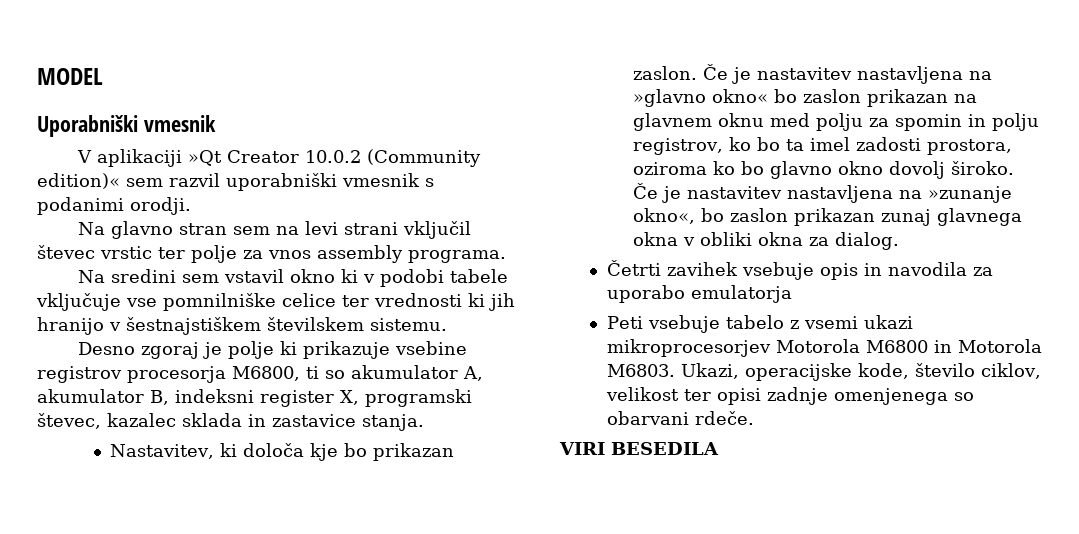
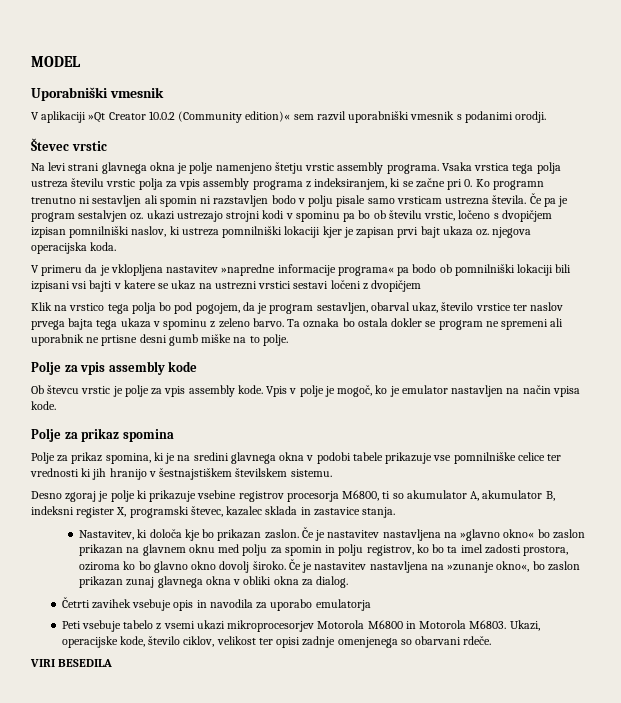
- Na glavno stran sem na levi strani vključil števec vrstic ter polje za vnos assembly programa.
- Na sredini sem vstavil okno ki v podobi tabele vključuje vse pomnilniške celice ter vrednosti ki jih hranijo v šestnajstiškem številskem sistemu.
+ Števec vrstic
+ Na levi strani glavnega okna je polje namenjeno štetju vrstic assembly programa. Vsaka vrstica tega polja ustreza številu vrstic polja za vpis assembly programa z indeksiranjem, ki se začne pri 0. Ko programn trenutno ni sestavljen ali spomin ni razstavljen bodo v polju pisale samo vrsticam ustrezna števila. Če pa je program sestalvjen oz. ukazi ustrezajo strojni kodi v spominu pa bo ob številu vrstic, ločeno s dvopičjem izpisan pomnilniški naslov, ki ustreza pomnilniški lokaciji kjer je zapisan prvi bajt ukaza oz. njegova operacijska koda.
+ V primeru da je vklopljena nastavitev »napredne informacije programa« pa bodo ob pomnilniški lokaciji bili izpisani vsi bajti v katere se ukaz na ustrezni vrstici sestavi ločeni z dvopičjem
+ Klik na vrstico tega polja bo pod pogojem, da je program sestavljen, obarval ukaz, število vrstice ter naslov prvega bajta tega ukaza v spominu z zeleno barvo. Ta oznaka bo ostala dokler se program ne spremeni ali uporabnik ne prtisne desni gumb miške na to polje.
+ Polje za vpis assembly kode
+ Ob števcu vrstic je polje za vpis assembly kode. Vpis v polje je mogoč, ko je emulator nastavljen na način vpisa kode.
+ Polje za prikaz spomina
+ Polje za prikaz spomina, ki je na sredini glavnega okna v podobi tabele prikazuje vse pomnilniške celice ter vrednosti ki jih hranijo v šestnajstiškem številskem sistemu.

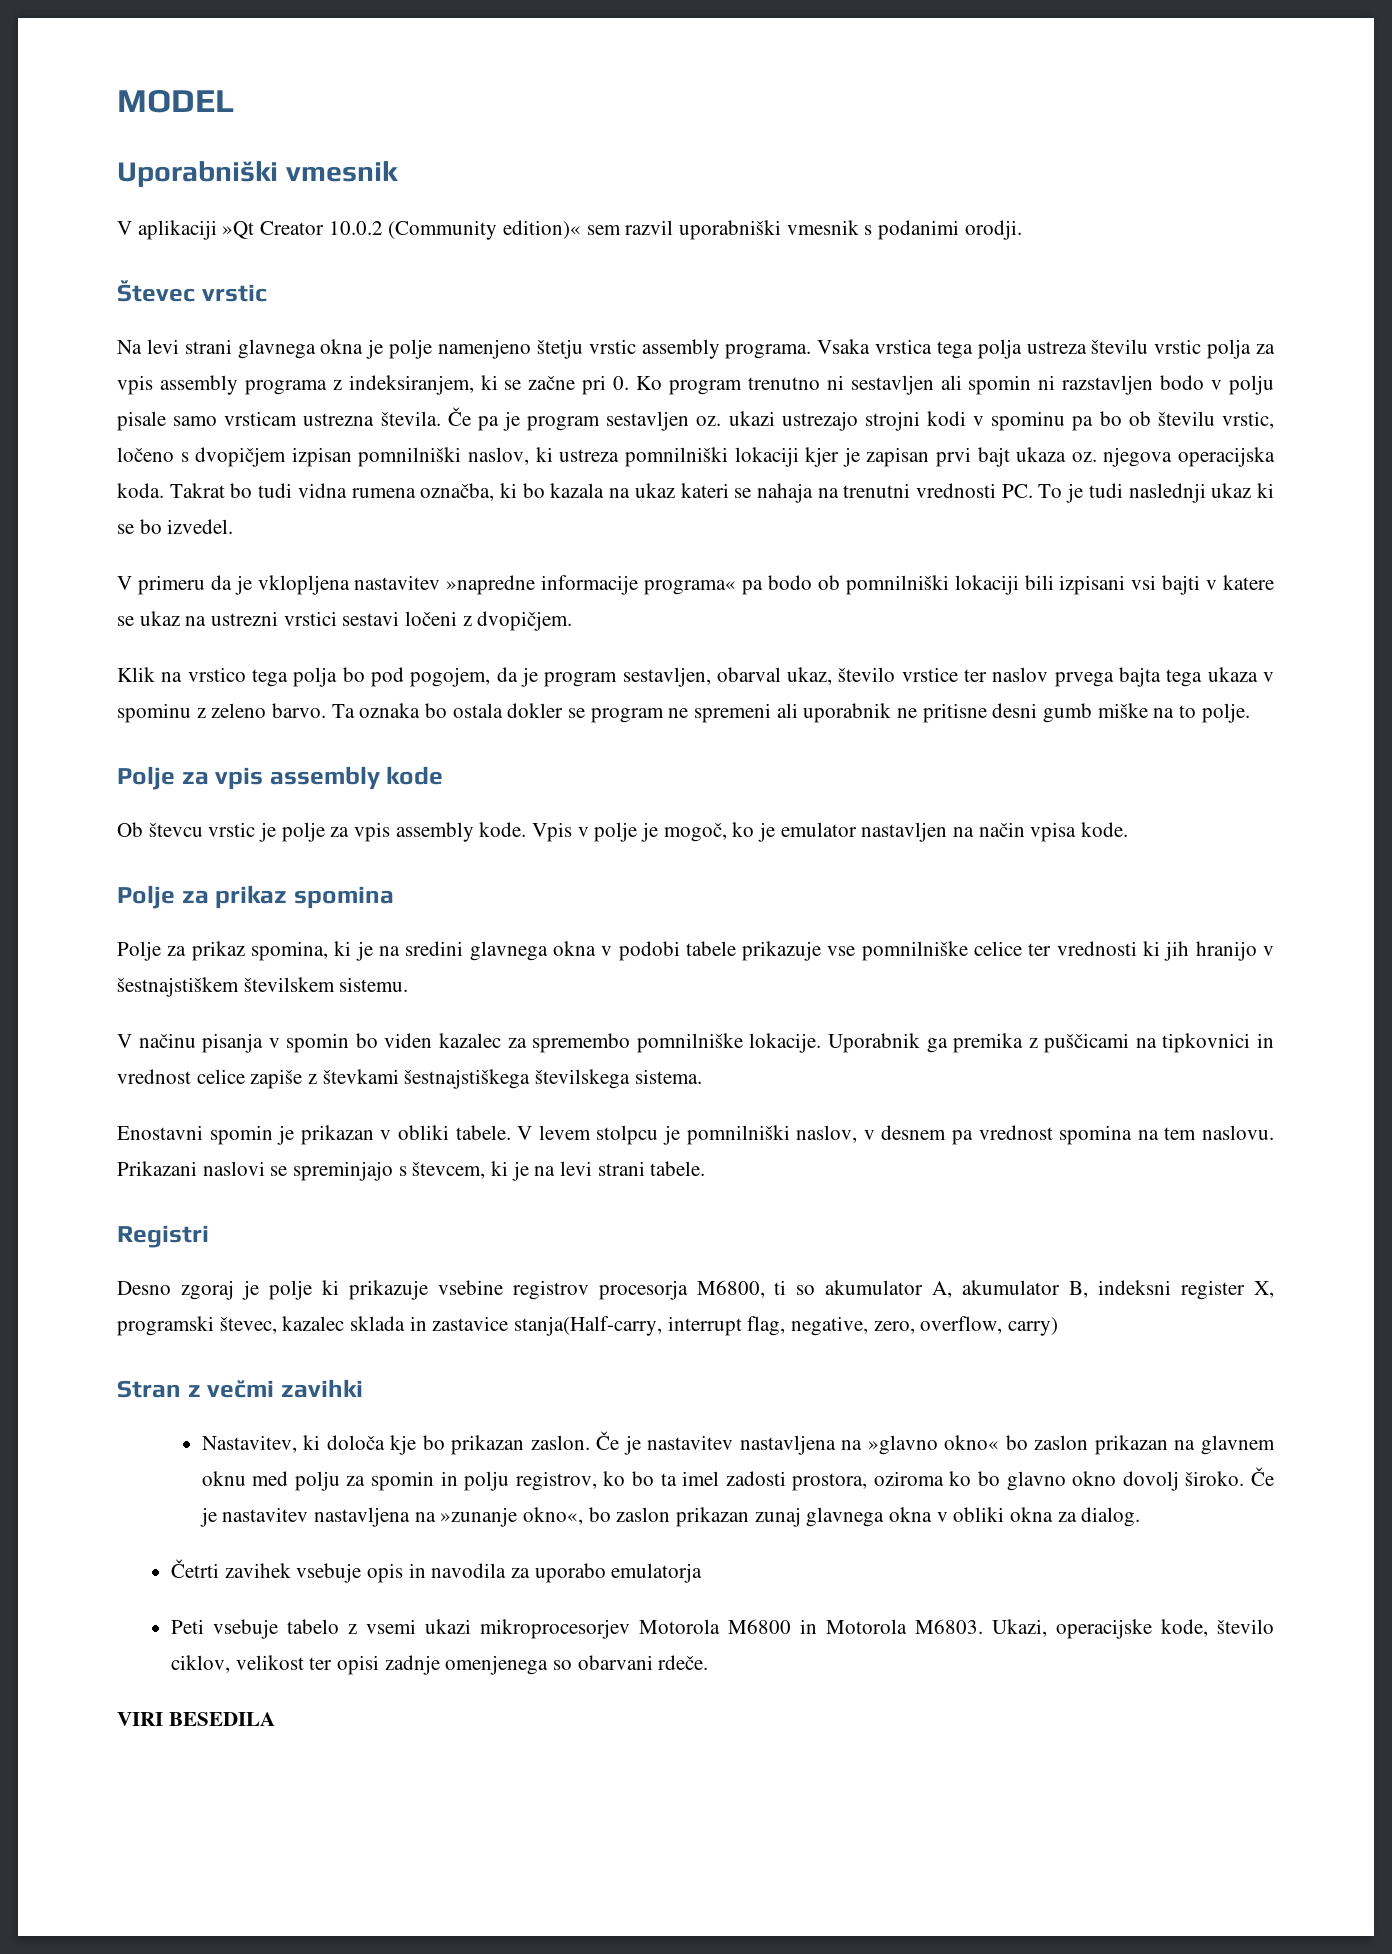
- Vsaka vrstica tega polja ustreza številu vrstic polja za vpis assembly programa z indeksiranjem, ki se začne pri 0. Ko programn trenutno ni sestavljen ali spomin ni razstavljen bodo v polju pisale samo vrsticam ustrezna števila.
+ Vsaka vrstica tega polja ustreza številu vrstic polja za vpis assembly programa z indeksiranjem, ki se začne pri 0. Ko program trenutno ni sestavljen ali spomin ni razstavljen bodo v polju pisale samo vrsticam ustrezna števila.
- Če pa je program sestalvjen oz. ukazi ustrezajo strojni kodi v spominu pa bo ob številu vrstic, ločeno s dvopičjem izpisan pomnilniški naslov, ki ustreza pomnilniški lokaciji kjer je zapisan prvi bajt ukaza oz. njegova operacijska koda.
+ Če pa je program sestavljen oz. ukazi ustrezajo strojni kodi v spominu pa bo ob številu vrstic, ločeno s dvopičjem izpisan pomnilniški naslov, ki ustreza pomnilniški lokaciji kjer je zapisan prvi bajt ukaza oz. njegova operacijska koda. Takrat bo tudi vidna rumena označba, ki bo kazala na ukaz kateri se nahaja na trenutni vrednosti PC. To je tudi naslednji ukaz ki se bo izvedel.
- V primeru da je vklopljena nastavitev »napredne informacije programa« pa bodo ob pomnilniški lokaciji bili izpisani vsi bajti v katere se ukaz na ustrezni vrstici sestavi ločeni z dvopičjem
+ V primeru da je vklopljena nastavitev »napredne informacije programa« pa bodo ob pomnilniški lokaciji bili izpisani vsi bajti v katere se ukaz na ustrezni vrstici sestavi ločeni z dvopičjem.
- Ta oznaka bo ostala dokler se program ne spremeni ali uporabnik ne prtisne desni gumb miške na to polje.
+ Ta oznaka bo ostala dokler se program ne spremeni ali uporabnik ne pritisne desni gumb miške na to polje.
+ V načinu pisanja v spomin bo viden kazalec za spremembo pomnilniške lokacije. Uporabnik ga premika z puščicami na tipkovnici in vrednost celice zapiše z števkami šestnajstiškega številskega sistema.
+ Enostavni spomin je prikazan v obliki tabele. V levem stolpcu je pomnilniški naslov, v desnem pa vrednost spomina na tem naslovu. Prikazani naslovi se spreminjajo s števcem, ki je na levi strani tabele.
+ Registri
- Desno zgoraj je polje ki prikazuje vsebine registrov procesorja M6800, ti so akumulator A, akumulator B, indeksni register X, programski števec, kazalec sklada in zastavice stanja.
+ Desno zgoraj je polje ki prikazuje vsebine registrov procesorja M6800, ti so akumulator A, akumulator B, indeksni register X, programski števec, kazalec sklada in zastavice stanja(Half-carry, interrupt flag, negative, zero, overflow, carry)
+ Stran z večmi zavihki

